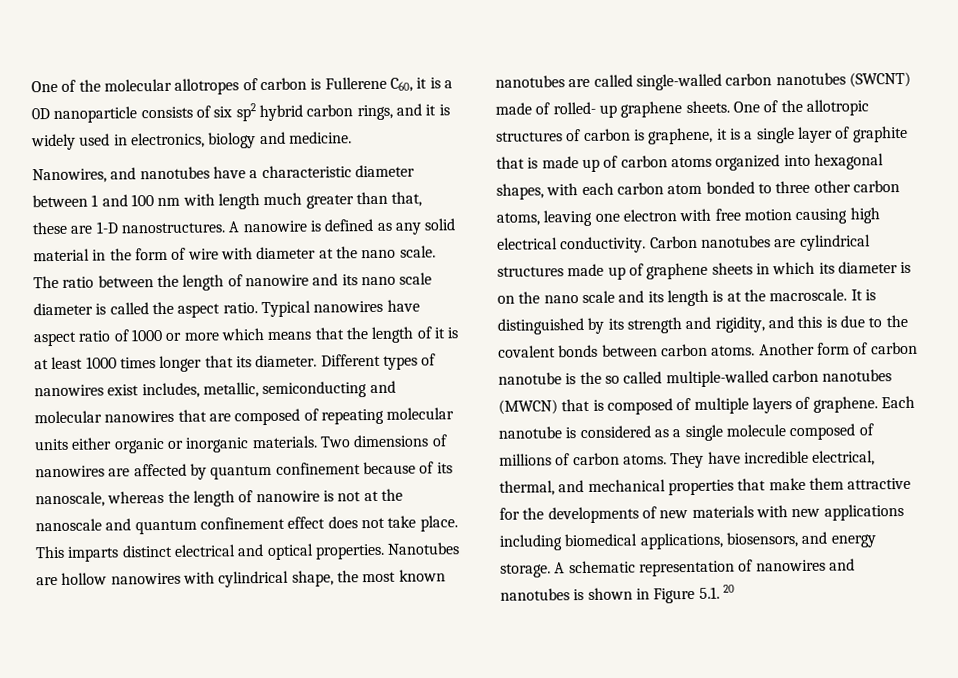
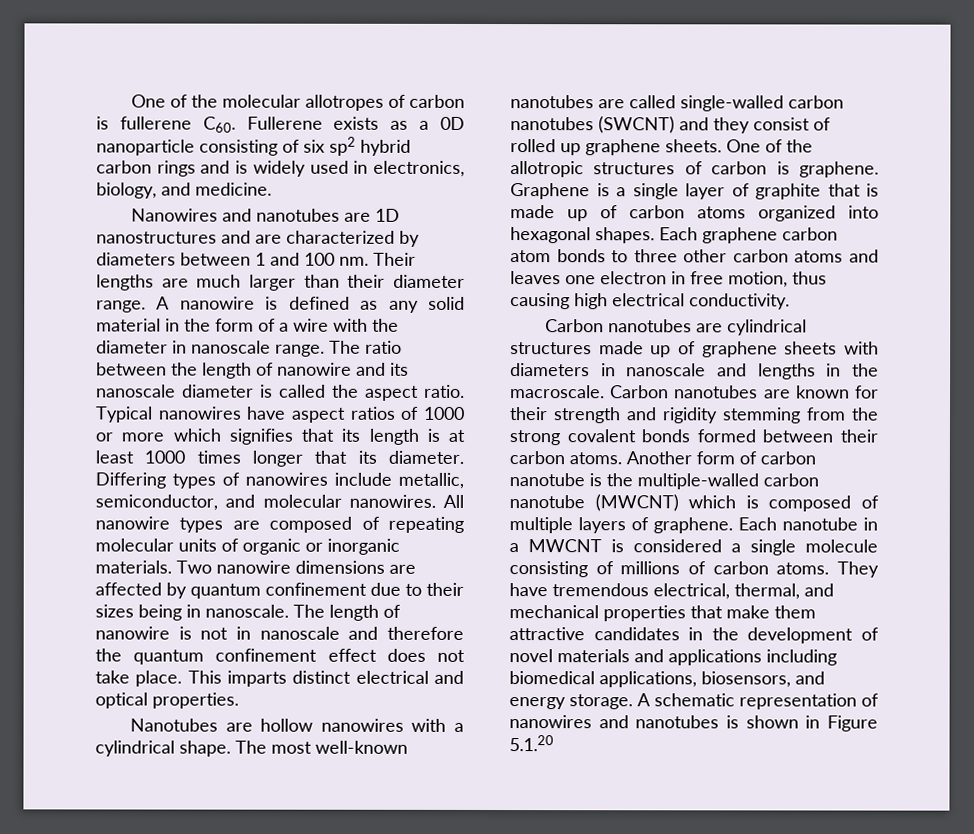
- One of the molecular allotropes of carbon is Fullerene C60, it is a 0D nanoparticle consists of six sp2 hybrid carbon rings, and it is widely used in electronics, biology and medicine.
+ One of the molecular allotropes of carbon is fullerene C60. Fullerene exists as a 0D nanoparticle consisting of six sp2 hybrid carbon rings and is widely used in electronics, biology, and medicine.
- Nanowires, and nanotubes have a characteristic diameter between 1 and 100 nm with length much greater than that, these are 1-D nanostructures.
+ Nanowires and nanotubes are 1D nanostructures and are characterized by diameters between 1 and 100 nm. Their lengths are much larger than their diameter range.
- A nanowire is defined as any solid material in the form of wire with diameter at the nano scale.
+ A nanowire is defined as any solid material in the form of a wire with the diameter in nanoscale range.
- The ratio between the length of nanowire and its nano scale diameter is called the aspect ratio.
+ The ratio between the length of nanowire and its nanoscale diameter is called the aspect ratio.
- Typical nanowires have aspect ratio of 1000 or more which means that the length of it is at least 1000 times longer that its diameter.
+ Typical nanowires have aspect ratios of 1000 or more which signifies that its length is at least 1000 times longer that its diameter.
- Different types of nanowires exist includes, metallic, semiconducting and molecular nanowires that are composed of repeating molecular units either organic or inorganic materials.
+ Differing types of nanowires include metallic, semiconductor, and molecular nanowires. All nanowire types are composed of repeating molecular units of organic or inorganic materials.
- Two dimensions of nanowires are affected by quantum confinement because of its nanoscale, whereas the length of nanowire is not at the nanoscale and quantum confinement effect does not take place.
+ Two nanowire dimensions are affected by quantum confinement due to their sizes being in nanoscale. The length of nanowire is not in nanoscale and therefore the quantum confinement effect does not take place.
- This imparts distinct electrical and optical properties. Nanotubes are hollow nanowires with cylindrical shape, the most known nanotubes are called single-walled carbon nanotubes (SWCNT) made of rolled- up graphene sheets.
+ This imparts distinct electrical and optical properties.
+ Nanotubes are hollow nanowires with a cylindrical shape. The most well-known nanotubes are called single-walled carbon nanotubes (SWCNT) and they consist of rolled up graphene sheets.
- One of the allotropic structures of carbon is graphene, it is a single layer of graphite that is made up of carbon atoms organized into hexagonal shapes, with each carbon atom bonded to three other carbon atoms, leaving one electron with free motion causing high electrical conductivity. Carbon nanotubes are cylindrical structures made up of graphene sheets in which its diameter is on the nano scale and its length is at the macroscale. It is distinguished by its strength and rigidity, and this is due to the covalent bonds between carbon atoms.
+ One of the allotropic structures of carbon is graphene. Graphene is a single layer of graphite that is made up of carbon atoms organized into hexagonal shapes. Each graphene carbon atom bonds to three other carbon atoms and leaves one electron in free motion, thus causing high electrical conductivity.
+ Carbon nanotubes are cylindrical structures made up of graphene sheets with diameters in nanoscale and lengths in the macroscale. Carbon nanotubes are known for their strength and rigidity stemming from the strong covalent bonds formed between their carbon atoms.
- Another form of carbon nanotube is the so called multiple-walled carbon nanotubes (MWCN) that is composed of multiple layers of graphene.
+ Another form of carbon nanotube is the multiple-walled carbon nanotube (MWCNT) which is composed of multiple layers of graphene.
- Each nanotube is considered as a single molecule composed of millions of carbon atoms.
+ Each nanotube in a MWCNT is considered a single molecule consisting of millions of carbon atoms.
- They have incredible electrical, thermal, and mechanical properties that make them attractive for the developments of new materials with new applications including biomedical applications, biosensors, and energy storage.
+ They have tremendous electrical, thermal, and mechanical properties that make them attractive candidates in the development of novel materials and applications including biomedical applications, biosensors, and energy storage.
- A schematic representation of nanowires and nanotubes is shown in Figure 5.1. 20
+ A schematic representation of nanowires and nanotubes is shown in Figure 5.1.20

